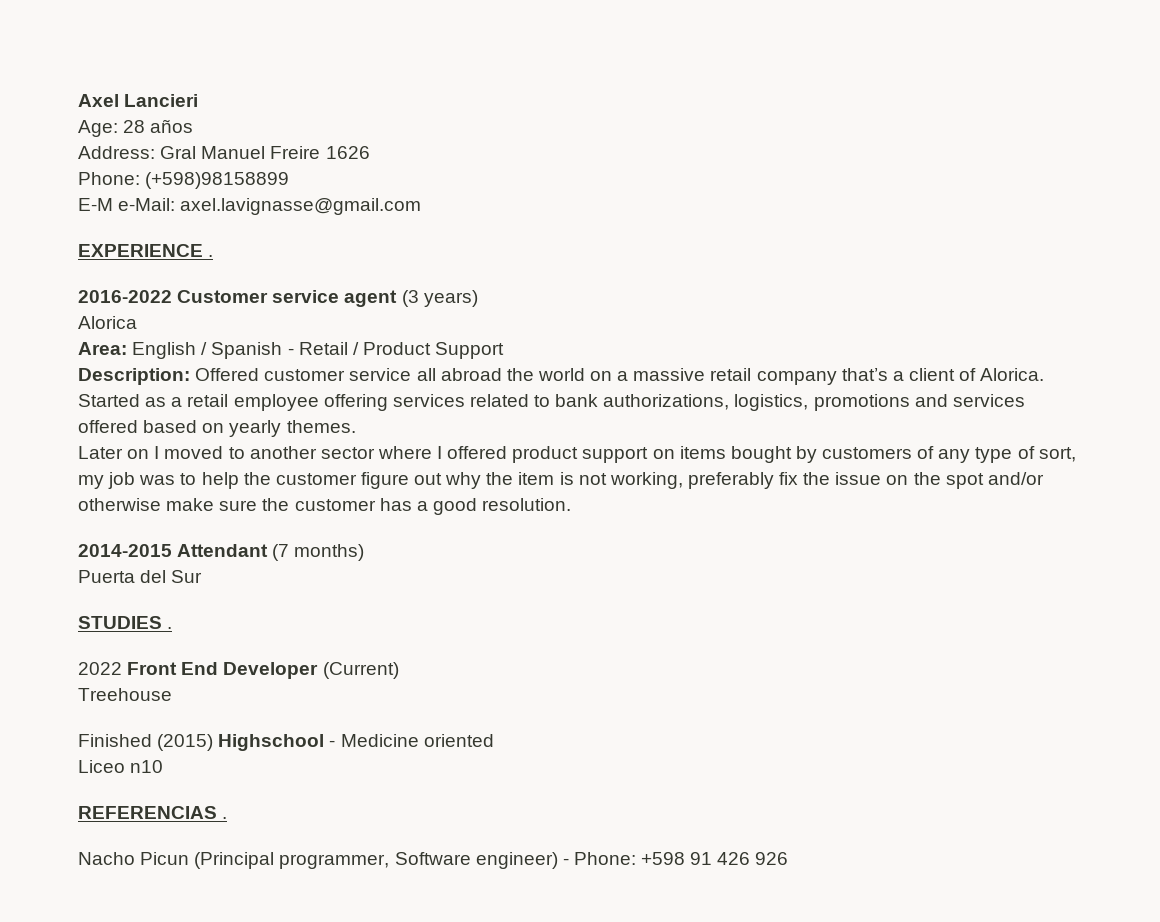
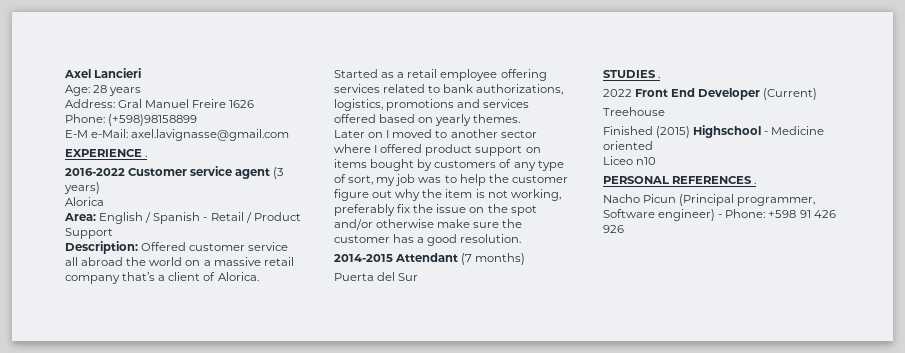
- Age: 28 años
+ Age: 28 years
- REFERENCIAS .
+ PERSONAL REFERENCES .

